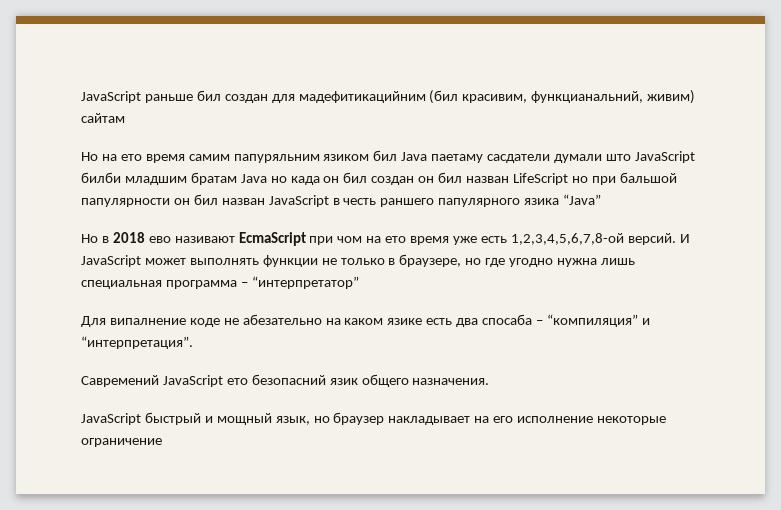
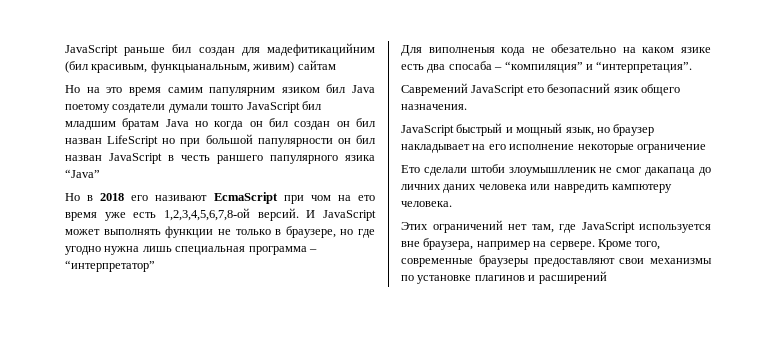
- JavaScript раньше бил создан для мадефитикацийним (бил красивим, функцианальний, живим) сайтам
+ JavaScript раньше бил создан для мадефитикацийним (бил красивым, функцыанальным, живим) сайтам
- Но на ето время самим папуряльним язиком бил Java паетаму сасдатели думали што JavaScript билби младшим братам Java но када он бил создан он бил назван LifeScript но при бальшой папулярности он бил назван JavaScript в честь раншего папулярного язика “Java”
+ Но на это время самим папулярним язиком бил Java поетому создатели думали тошто JavaScript бил младшим братам Java но когда он бил создан он бил назван LifeScript но при большой папулярности он бил назван JavaScript в честь раншего папулярного язика “Java”
- Но в 2018 ево називают EcmaScript при чом на ето время уже есть 1,2,3,4,5,6,7,8-ой версий.
+ Но в 2018 его називают EcmaScript при чом на ето время уже есть 1,2,3,4,5,6,7,8-ой версий.
- Для випалнение коде не абезательно на каком язике есть два спосаба – “компиляция” и “интерпретация”.
+ Для виполненыя кода не обезательно на каком язике есть два спосаба – “компиляция” и “интерпретация”.
+ Ето сделали штоби злоумышлленик не смог дакапаца до личних даних человека или навредить кампютеру человека.
+ Этих ограничений нет там, где JavaScript используется вне браузера, например на сервере. Кроме того, современные браузеры предоставляют свои механизмы по установке плагинов и расширений

